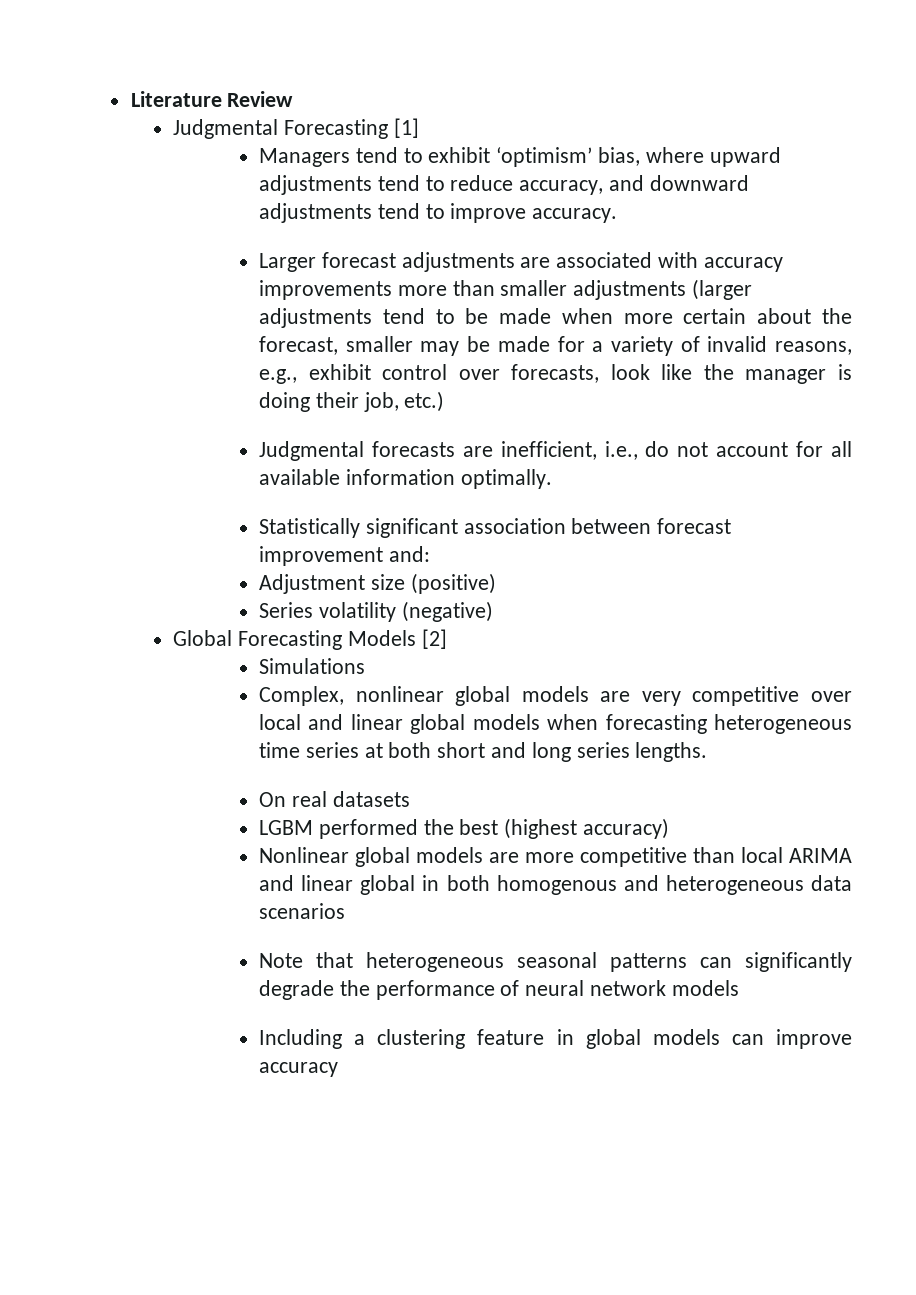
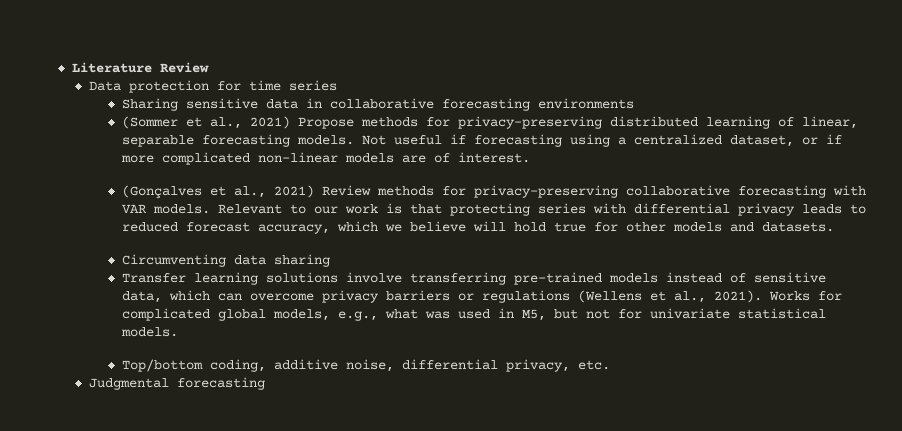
- Judgmental Forecasting [1]
- Managers tend to exhibit ‘optimism’ bias, where upward adjustments tend to reduce accuracy, and downward adjustments tend to improve accuracy.
- Larger forecast adjustments are associated with accuracy improvements more than smaller adjustments (larger adjustments tend to be made when more certain about the forecast, smaller may be made for a variety of invalid reasons, e.g., exhibit control over forecasts, look like the manager is doing their job, etc.)
- Judgmental forecasts are inefficient, i.e., do not account for all available information optimally.
- Statistically significant association between forecast improvement and:
- Adjustment size (positive)
- Series volatility (negative)
- Global Forecasting Models [2]
- Simulations
- Complex, nonlinear global models are very competitive over local and linear global models when forecasting heterogeneous time series at both short and long series lengths.
- On real datasets
- LGBM performed the best (highest accuracy)
- Nonlinear global models are more competitive than local ARIMA and linear global in both homogenous and heterogeneous data scenarios
- Note that heterogeneous seasonal patterns can significantly degrade the performance of neural network models
- Including a clustering feature in global models can improve accuracy
+ Data protection for time series
+ Sharing sensitive data in collaborative forecasting environments
+ (Sommer et al., 2021) Propose methods for privacy-preserving distributed learning of linear, separable forecasting models. Not useful if forecasting using a centralized dataset, or if more complicated non-linear models are of interest.
+ (Gonçalves et al., 2021) Review methods for privacy-preserving collaborative forecasting with VAR models. Relevant to our work is that protecting series with differential privacy leads to reduced forecast accuracy, which we believe will hold true for other models and datasets.
+ Circumventing data sharing
+ Transfer learning solutions involve transferring pre-trained models instead of sensitive data, which can overcome privacy barriers or regulations (Wellens et al., 2021). Works for complicated global models, e.g., what was used in M5, but not for univariate statistical models.
+ Top/bottom coding, additive noise, differential privacy, etc.
+ Judgmental forecasting

